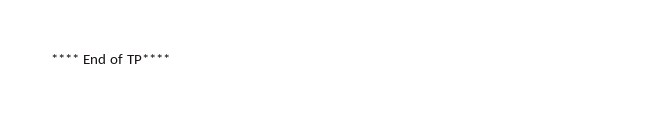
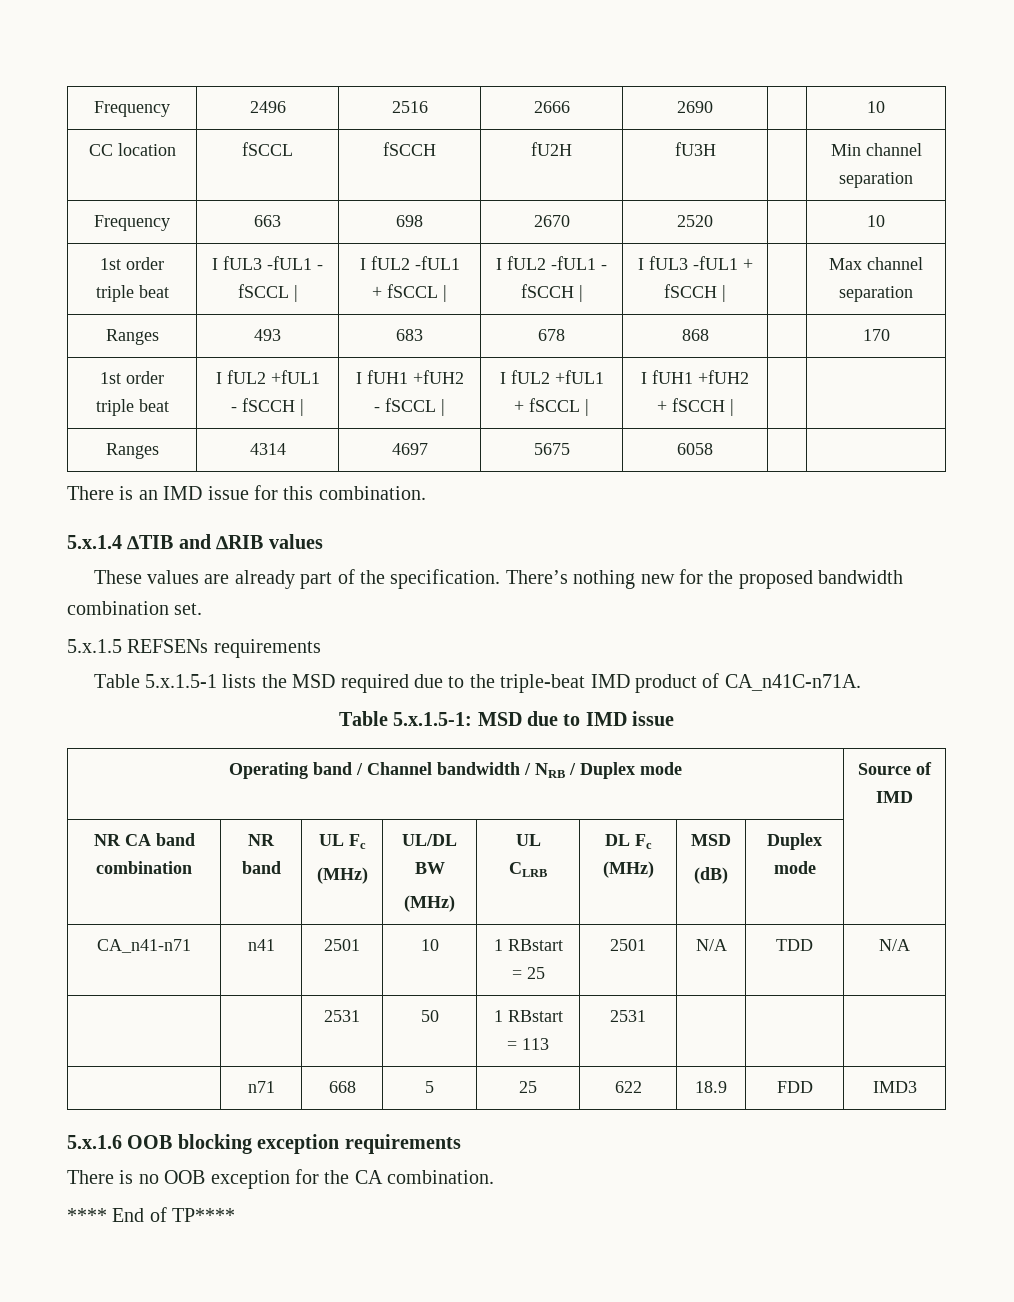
+ Frequency | 2496 | 2516 | 2666 | 2690 | | 10
+ CC location | fSCCL | fSCCH | fU2H | fU3H | | Min channel separation
+ Frequency | 663 | 698 | 2670 | 2520 | | 10
+ 1st order triple beat | I fUL3 -fUL1 - fSCCL | | I fUL2 -fUL1 + fSCCL | | I fUL2 -fUL1 - fSCCH | | I fUL3 -fUL1 + fSCCH | | | Max channel separation
+ Ranges | 493 | 683 | 678 | 868 | | 170
+ 1st order triple beat | I fUL2 +fUL1 - fSCCH | | I fUH1 +fUH2 - fSCCL | | I fUL2 +fUL1 + fSCCL | | I fUH1 +fUH2 + fSCCH | | |
+ Ranges | 4314 | 4697 | 5675 | 6058 | |
+ There is an IMD issue for this combination.
+ 5.x.1.4 ∆TIB and ∆RIB values
+ These values are already part of the specification. There’s nothing new for the proposed bandwidth combination set.
+ 5.x.1.5 REFSENs requirements
+ Table 5.x.1.5-1 lists the MSD required due to the triple-beat IMD product of CA_n41C-n71A.
+ Table 5.x.1.5-1: MSD due to IMD issue
+ Operating band / Channel bandwidth / NRB / Duplex mode | Source of IMD
+ NR CA band combination | NR band | UL Fc
+ (MHz) | UL/DL BW
+ (MHz) | UL
+ CLRB | DL Fc (MHz) | MSD
+ (dB) | Duplex mode |
+ CA_n41-n71 | n41 | 2501 | 10 | 1 RBstart = 25 | 2501 | N/A | TDD | N/A
+ | | 2531 | 50 | 1 RBstart = 113 | 2531 | | |
+ | n71 | 668 | 5 | 25 | 622 | 18.9 | FDD | IMD3
+ 5.x.1.6 OOB blocking exception requirements
+ There is no OOB exception for the CA combination.

